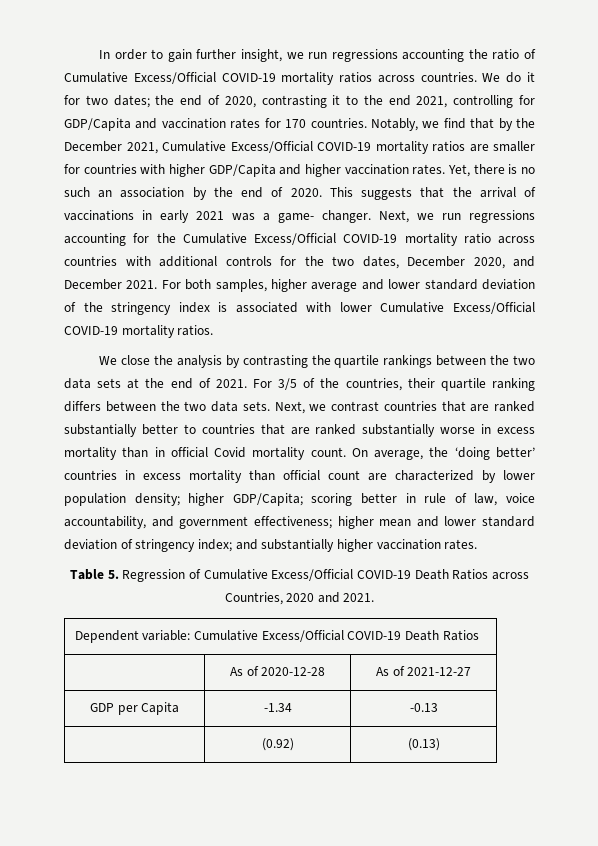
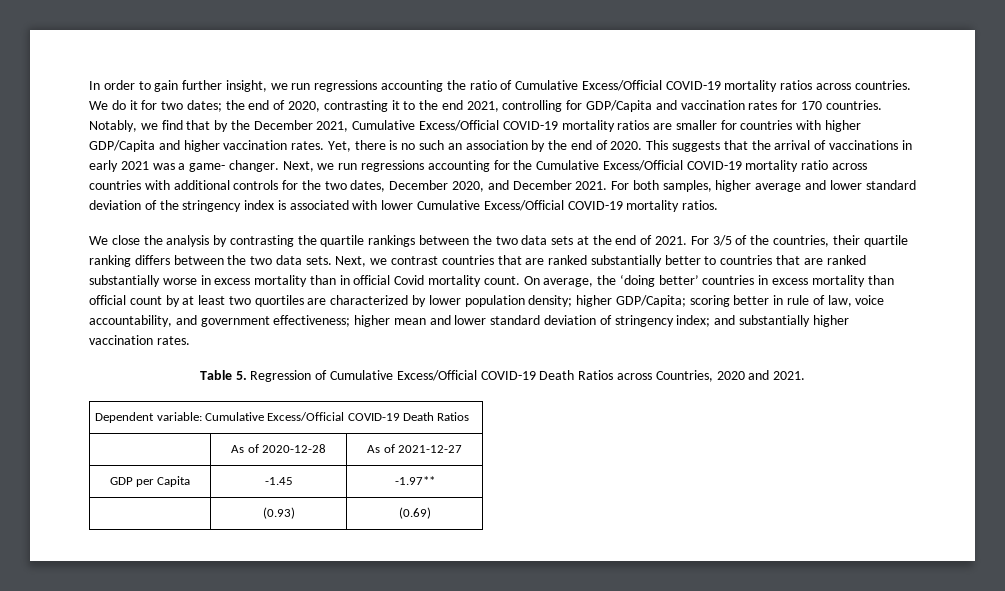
- On average, the ‘doing better’ countries in excess mortality than official count are characterized by lower population density; higher GDP/Capita; scoring better in rule of law, voice accountability, and government effectiveness; higher mean and lower standard deviation of stringency index; and substantially higher vaccination rates.
+ On average, the ‘doing better’ countries in excess mortality than official count by at least two quortiles are characterized by lower population density; higher GDP/Capita; scoring better in rule of law, voice accountability, and government effectiveness; higher mean and lower standard deviation of stringency index; and substantially higher vaccination rates.
- GDP per Capita | -1.34 | -0.13
- | (0.92) | (0.13)
+ GDP per Capita | -1.45 | -1.97**
+ | (0.93) | (0.69)

